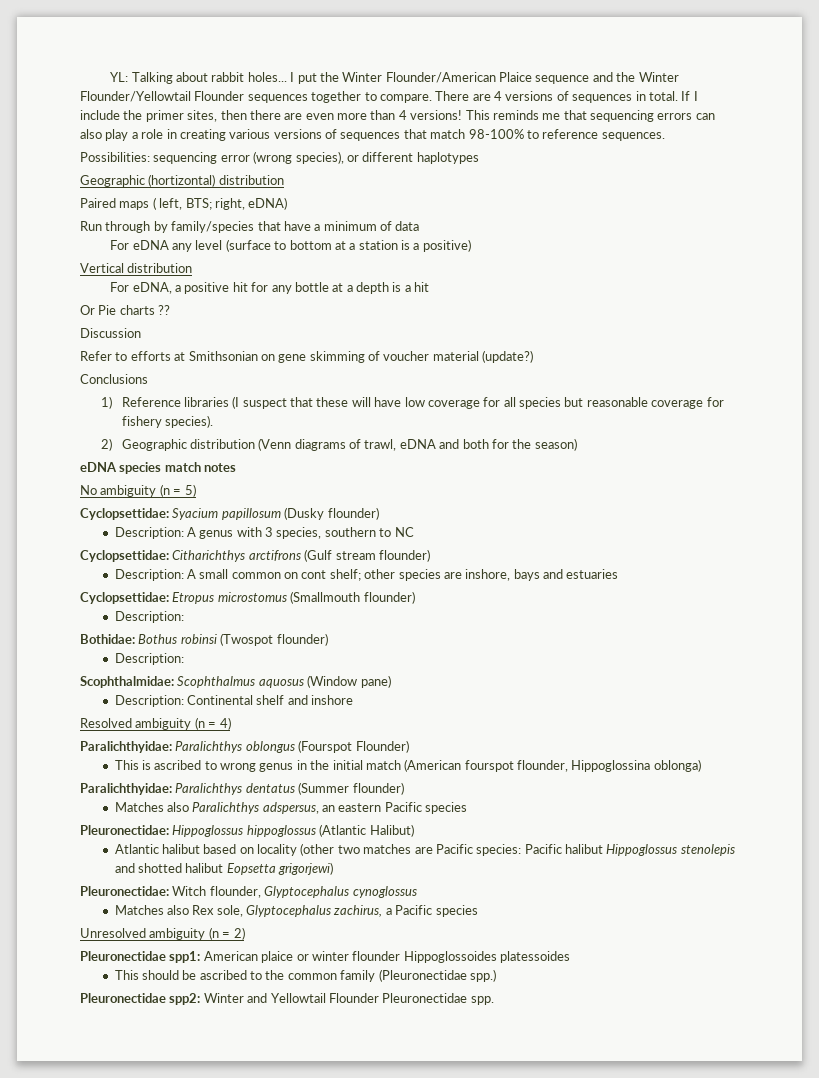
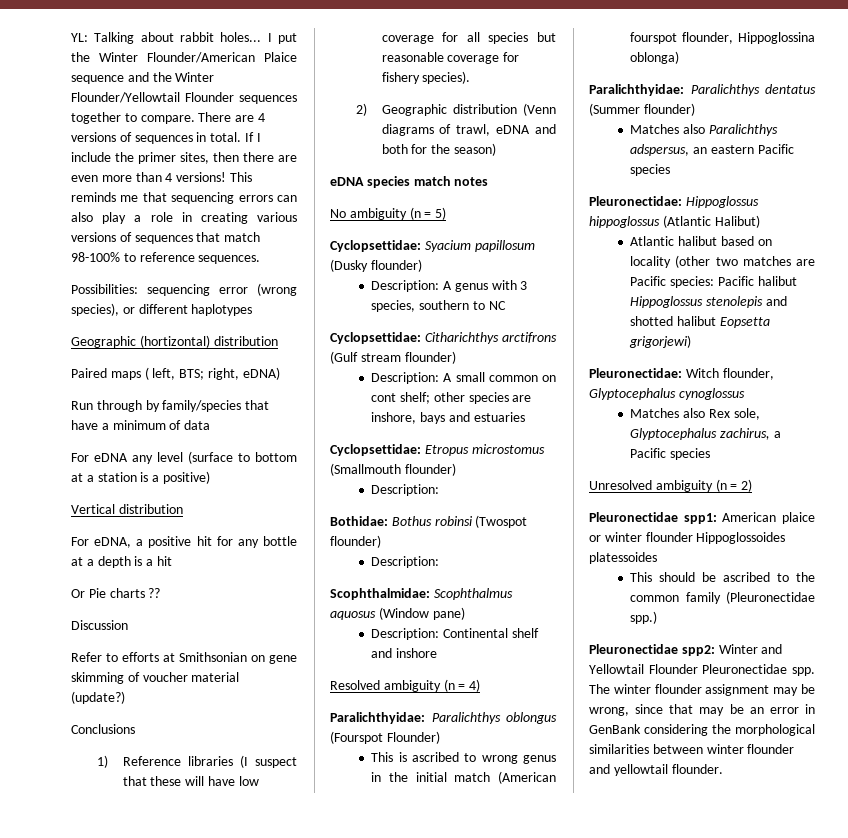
+ The winter flounder assignment may be wrong, since that may be an error in GenBank considering the morphological similarities between winter flounder and yellowtail flounder.

